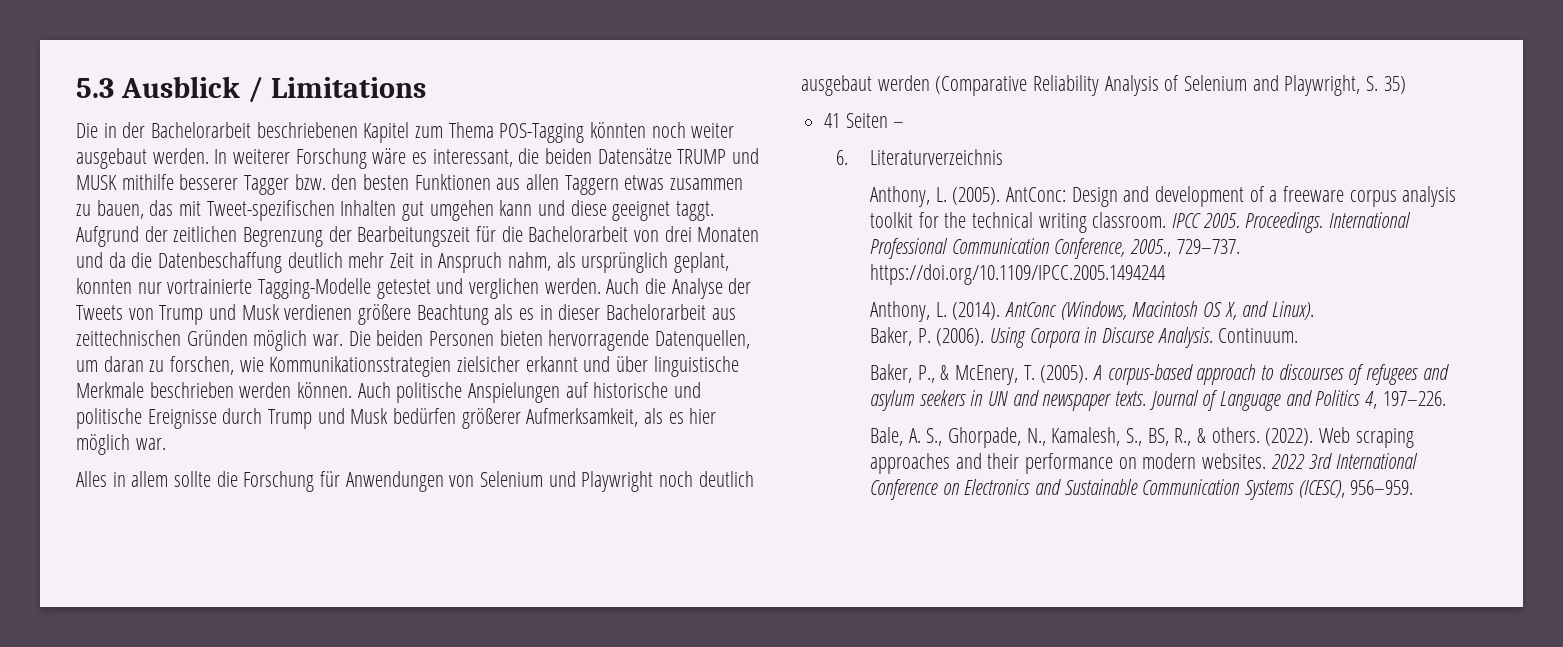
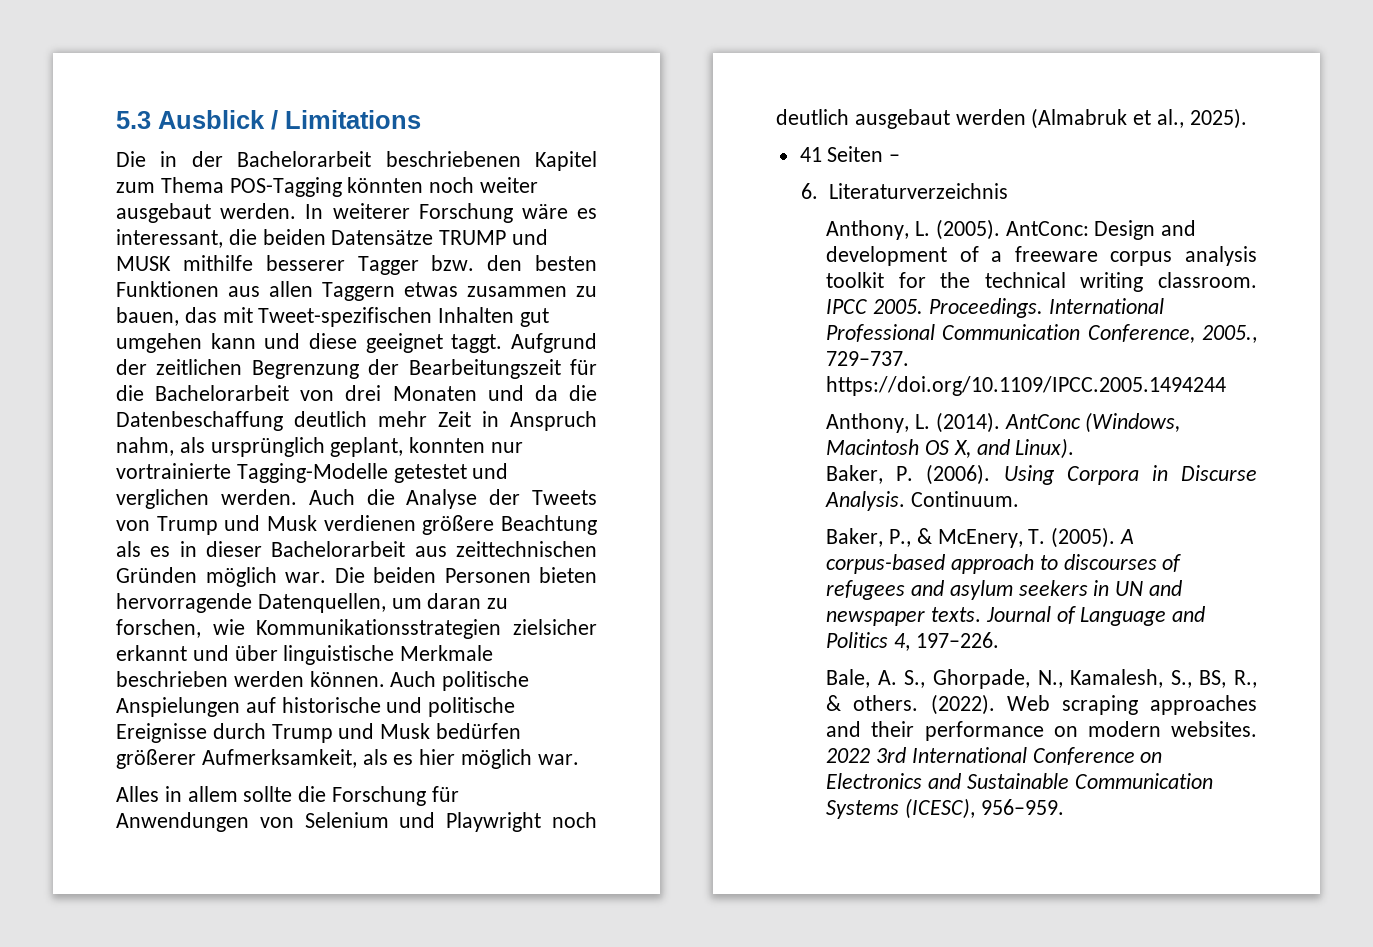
- Alles in allem sollte die Forschung für Anwendungen von Selenium und Playwright noch deutlich ausgebaut werden (Comparative Reliability Analysis of Selenium and Playwright, S. 35)
+ Alles in allem sollte die Forschung für Anwendungen von Selenium und Playwright noch deutlich ausgebaut werden (Almabruk et al., 2025).

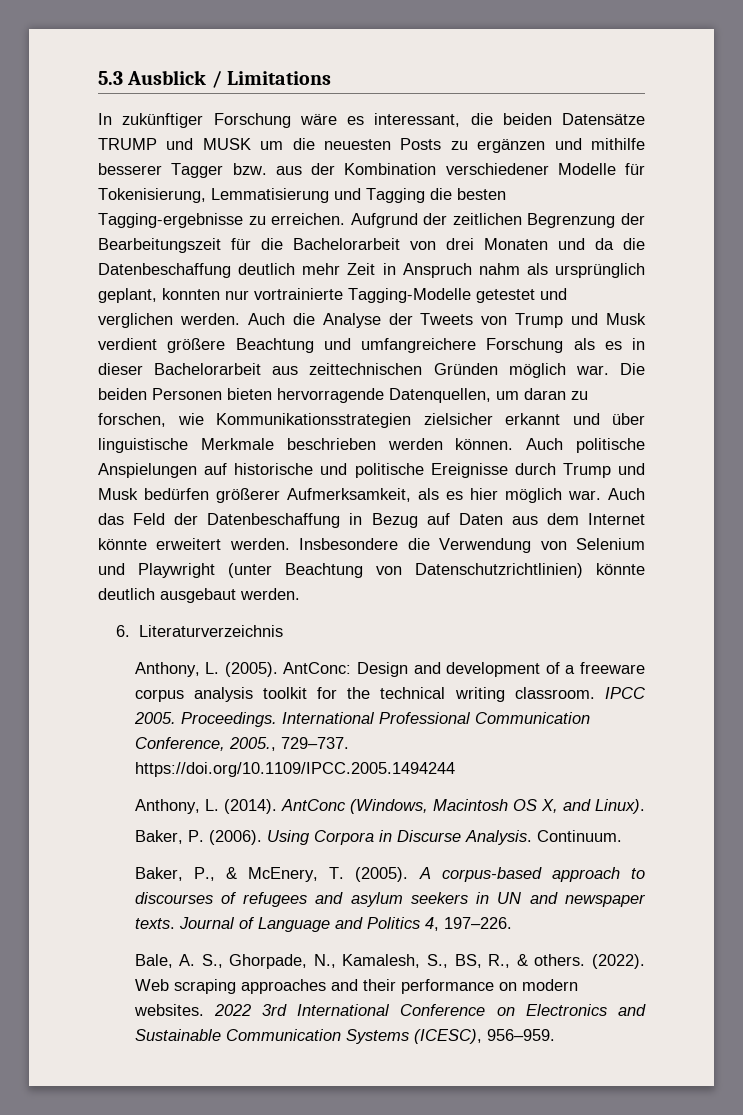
- Die in der Bachelorarbeit beschriebenen Kapitel zum Thema POS-Tagging könnten noch weiter ausgebaut werden. In weiterer Forschung wäre es interessant, die beiden Datensätze TRUMP und MUSK mithilfe besserer Tagger bzw. den besten Funktionen aus allen Taggern etwas zusammen zu bauen, das mit Tweet-spezifischen Inhalten gut umgehen kann und diese geeignet taggt.
+ In zukünftiger Forschung wäre es interessant, die beiden Datensätze TRUMP und MUSK um die neuesten Posts zu ergänzen und mithilfe besserer Tagger bzw. aus der Kombination verschiedener Modelle für Tokenisierung, Lemmatisierung und Tagging die besten Tagging-ergebnisse zu erreichen.
- Aufgrund der zeitlichen Begrenzung der Bearbeitungszeit für die Bachelorarbeit von drei Monaten und da die Datenbeschaffung deutlich mehr Zeit in Anspruch nahm, als ursprünglich geplant, konnten nur vortrainierte Tagging-Modelle getestet und verglichen werden.
+ Aufgrund der zeitlichen Begrenzung der Bearbeitungszeit für die Bachelorarbeit von drei Monaten und da die Datenbeschaffung deutlich mehr Zeit in Anspruch nahm als ursprünglich geplant, konnten nur vortrainierte Tagging-Modelle getestet und verglichen werden.
- Auch die Analyse der Tweets von Trump und Musk verdienen größere Beachtung als es in dieser Bachelorarbeit aus zeittechnischen Gründen möglich war.
+ Auch die Analyse der Tweets von Trump und Musk verdient größere Beachtung und umfangreichere Forschung als es in dieser Bachelorarbeit aus zeittechnischen Gründen möglich war.
- Auch politische Anspielungen auf historische und politische Ereignisse durch Trump und Musk bedürfen größerer Aufmerksamkeit, als es hier möglich war.
- Alles in allem sollte die Forschung für Anwendungen von Selenium und Playwright noch deutlich ausgebaut werden (Almabruk et al., 2025).
- 41 Seiten –
+ Auch politische Anspielungen auf historische und politische Ereignisse durch Trump und Musk bedürfen größerer Aufmerksamkeit, als es hier möglich war. Auch das Feld der Datenbeschaffung in Bezug auf Daten aus dem Internet könnte erweitert werden. Insbesondere die Verwendung von Selenium und Playwright (unter Beachtung von Datenschutzrichtlinien) könnte deutlich ausgebaut werden.

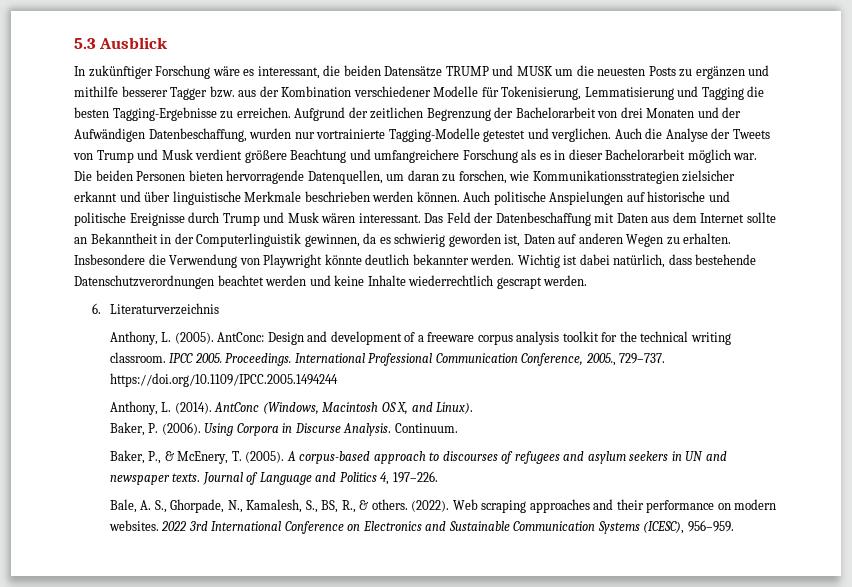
- 5.3 Ausblick / Limitations
+ 5.3 Ausblick
- In zukünftiger Forschung wäre es interessant, die beiden Datensätze TRUMP und MUSK um die neuesten Posts zu ergänzen und mithilfe besserer Tagger bzw. aus der Kombination verschiedener Modelle für Tokenisierung, Lemmatisierung und Tagging die besten Tagging-ergebnisse zu erreichen.
+ In zukünftiger Forschung wäre es interessant, die beiden Datensätze TRUMP und MUSK um die neuesten Posts zu ergänzen und mithilfe besserer Tagger bzw. aus der Kombination verschiedener Modelle für Tokenisierung, Lemmatisierung und Tagging die besten Tagging-Ergebnisse zu erreichen.
- Aufgrund der zeitlichen Begrenzung der Bearbeitungszeit für die Bachelorarbeit von drei Monaten und da die Datenbeschaffung deutlich mehr Zeit in Anspruch nahm als ursprünglich geplant, konnten nur vortrainierte Tagging-Modelle getestet und verglichen werden.
+ Aufgrund der zeitlichen Begrenzung der Bachelorarbeit von drei Monaten und der Aufwändigen Datenbeschaffung, wurden nur vortrainierte Tagging-Modelle getestet und verglichen.
- Auch die Analyse der Tweets von Trump und Musk verdient größere Beachtung und umfangreichere Forschung als es in dieser Bachelorarbeit aus zeittechnischen Gründen möglich war.
+ Auch die Analyse der Tweets von Trump und Musk verdient größere Beachtung und umfangreichere Forschung als es in dieser Bachelorarbeit möglich war.
- Auch politische Anspielungen auf historische und politische Ereignisse durch Trump und Musk bedürfen größerer Aufmerksamkeit, als es hier möglich war. Auch das Feld der Datenbeschaffung in Bezug auf Daten aus dem Internet könnte erweitert werden. Insbesondere die Verwendung von Selenium und Playwright (unter Beachtung von Datenschutzrichtlinien) könnte deutlich ausgebaut werden.
+ Auch politische Anspielungen auf historische und politische Ereignisse durch Trump und Musk wären interessant. Das Feld der Datenbeschaffung mit Daten aus dem Internet sollte an Bekanntheit in der Computerlinguistik gewinnen, da es schwierig geworden ist, Daten auf anderen Wegen zu erhalten. Insbesondere die Verwendung von Playwright könnte deutlich bekannter werden. Wichtig ist dabei natürlich, dass bestehende Datenschutzverordnungen beachtet werden und keine Inhalte wiederrechtlich gescrapt werden.

